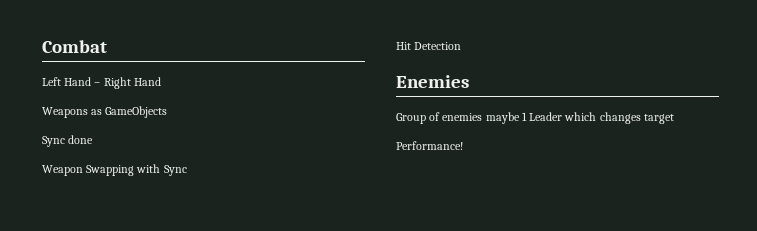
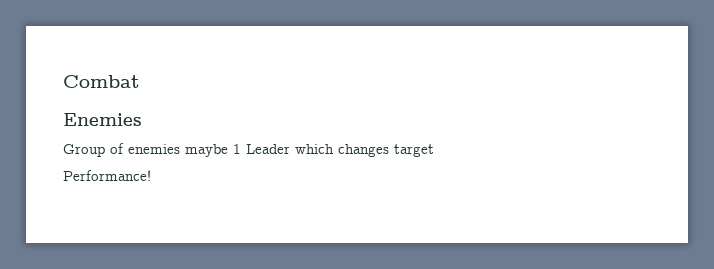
- Left Hand – Right Hand
- Weapons as GameObjects
- Sync done
- Weapon Swapping with Sync
- Hit Detection

